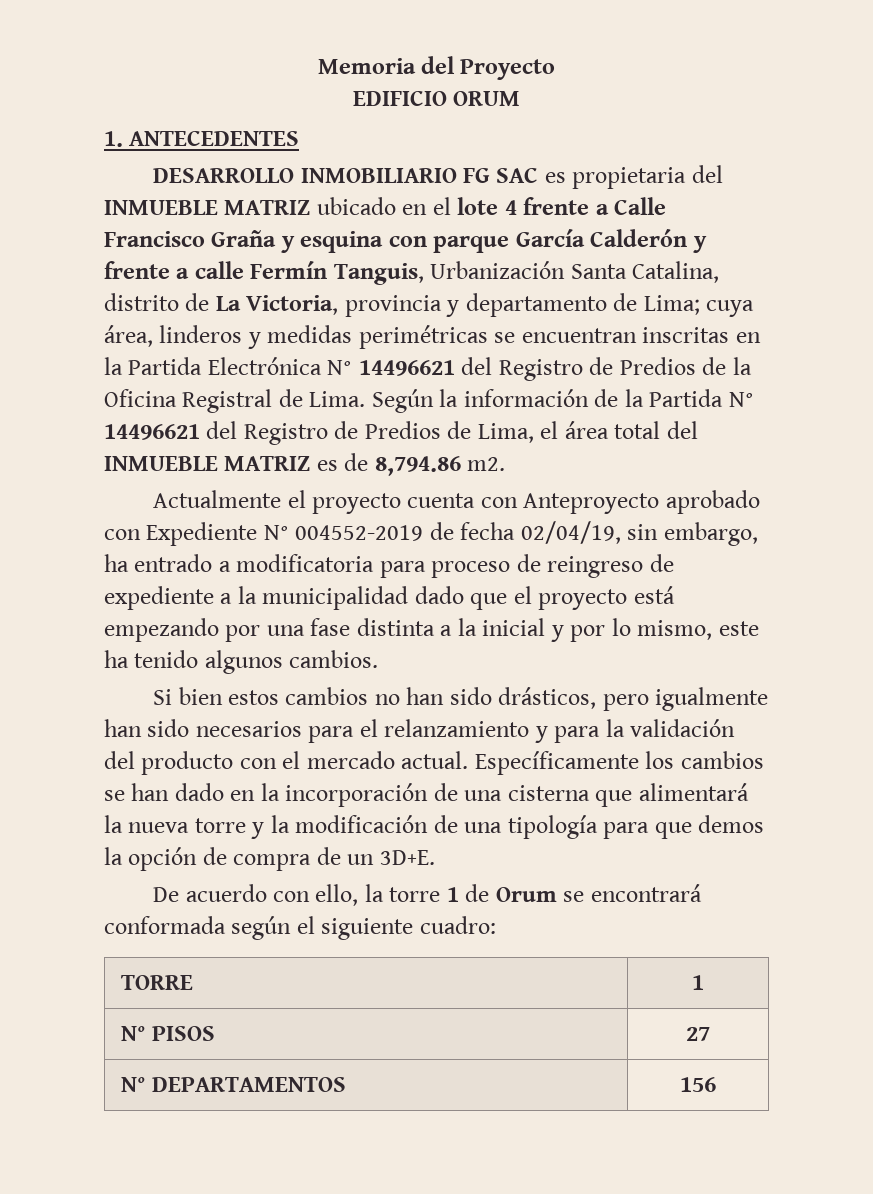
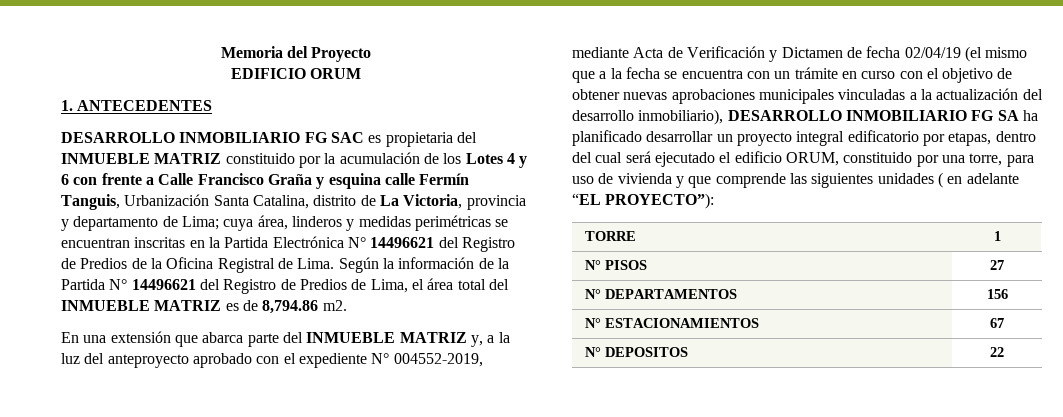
- DESARROLLO INMOBILIARIO FG SAC es propietaria del INMUEBLE MATRIZ ubicado en el lote 4 frente a Calle Francisco Graña y esquina con parque García Calderón y frente a calle Fermín Tanguis, Urbanización Santa Catalina, distrito de La Victoria, provincia y departamento de Lima; cuya área, linderos y medidas perimétricas se encuentran inscritas en la Partida Electrónica N° 14496621 del Registro de Predios de la Oficina Registral de Lima.
+ DESARROLLO INMOBILIARIO FG SAC es propietaria del INMUEBLE MATRIZ constituido por la acumulación de los Lotes 4 y 6 con frente a Calle Francisco Graña y esquina calle Fermín Tanguis, Urbanización Santa Catalina, distrito de La Victoria, provincia y departamento de Lima; cuya área, linderos y medidas perimétricas se encuentran inscritas en la Partida Electrónica N° 14496621 del Registro de Predios de la Oficina Registral de Lima.
- Actualmente el proyecto cuenta con Anteproyecto aprobado con Expediente N° 004552-2019 de fecha 02/04/19, sin embargo, ha entrado a modificatoria para proceso de reingreso de expediente a la municipalidad dado que el proyecto está empezando por una fase distinta a la inicial y por lo mismo, este ha tenido algunos cambios.
- Si bien estos cambios no han sido drásticos, pero igualmente han sido necesarios para el relanzamiento y para la validación del producto con el mercado actual. Específicamente los cambios se han dado en la incorporación de una cisterna que alimentará la nueva torre y la modificación de una tipología para que demos la opción de compra de un 3D+E.
- De acuerdo con ello, la torre 1 de Orum se encontrará conformada según el siguiente cuadro:
+ En una extensión que abarca parte del INMUEBLE MATRIZ y, a la luz del anteproyecto aprobado con el expediente N° 004552-2019, mediante Acta de Verificación y Dictamen de fecha 02/04/19 (el mismo que a la fecha se encuentra con un trámite en curso con el objetivo de obtener nuevas aprobaciones municipales vinculadas a la actualización del desarrollo inmobiliario), DESARROLLO INMOBILIARIO FG SA ha planificado desarrollar un proyecto integral edificatorio por etapas, dentro del cual será ejecutado el edificio ORUM, constituido por una torre, para uso de vivienda y que comprende las siguientes unidades ( en adelante “EL PROYECTO”):
+ N° ESTACIONAMIENTOS | 67
+ N° DEPOSITOS | 22

